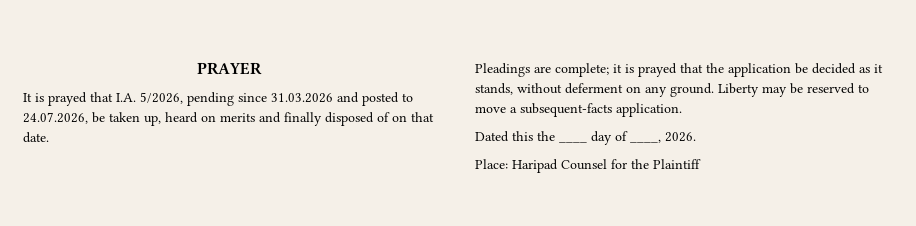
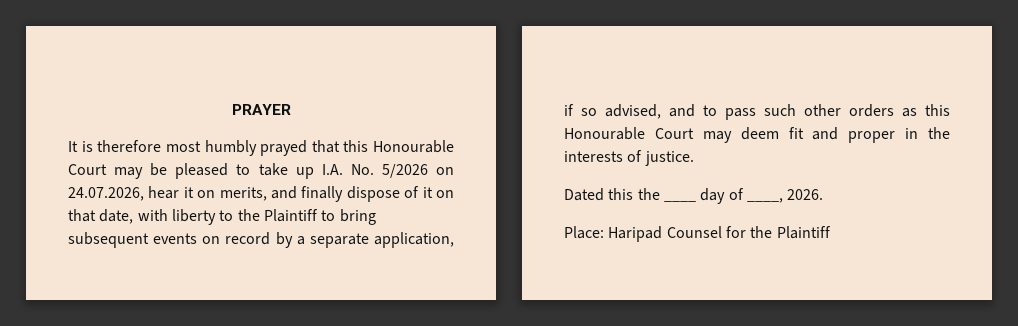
- It is prayed that I.A. 5/2026, pending since 31.03.2026 and posted to 24.07.2026, be taken up, heard on merits and finally disposed of on that date.
- Pleadings are complete; it is prayed that the application be decided as it stands, without deferment on any ground. Liberty may be reserved to move a subsequent-facts application.
+ It is therefore most humbly prayed that this Honourable Court may be pleased to take up I.A. No. 5/2026 on 24.07.2026, hear it on merits, and finally dispose of it on that date, with liberty to the Plaintiff to bring subsequent events on record by a separate application, if so advised, and to pass such other orders as this Honourable Court may deem fit and proper in the interests of justice.

